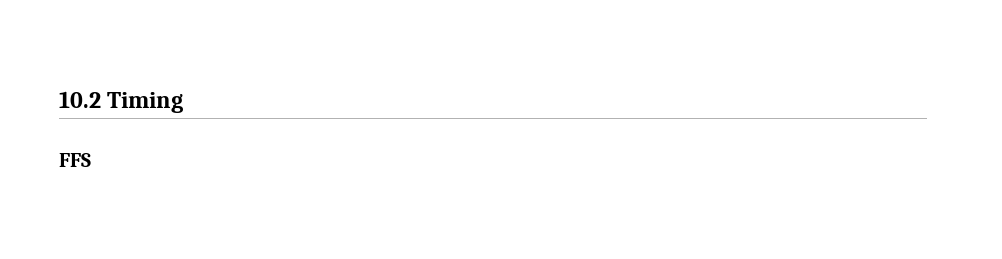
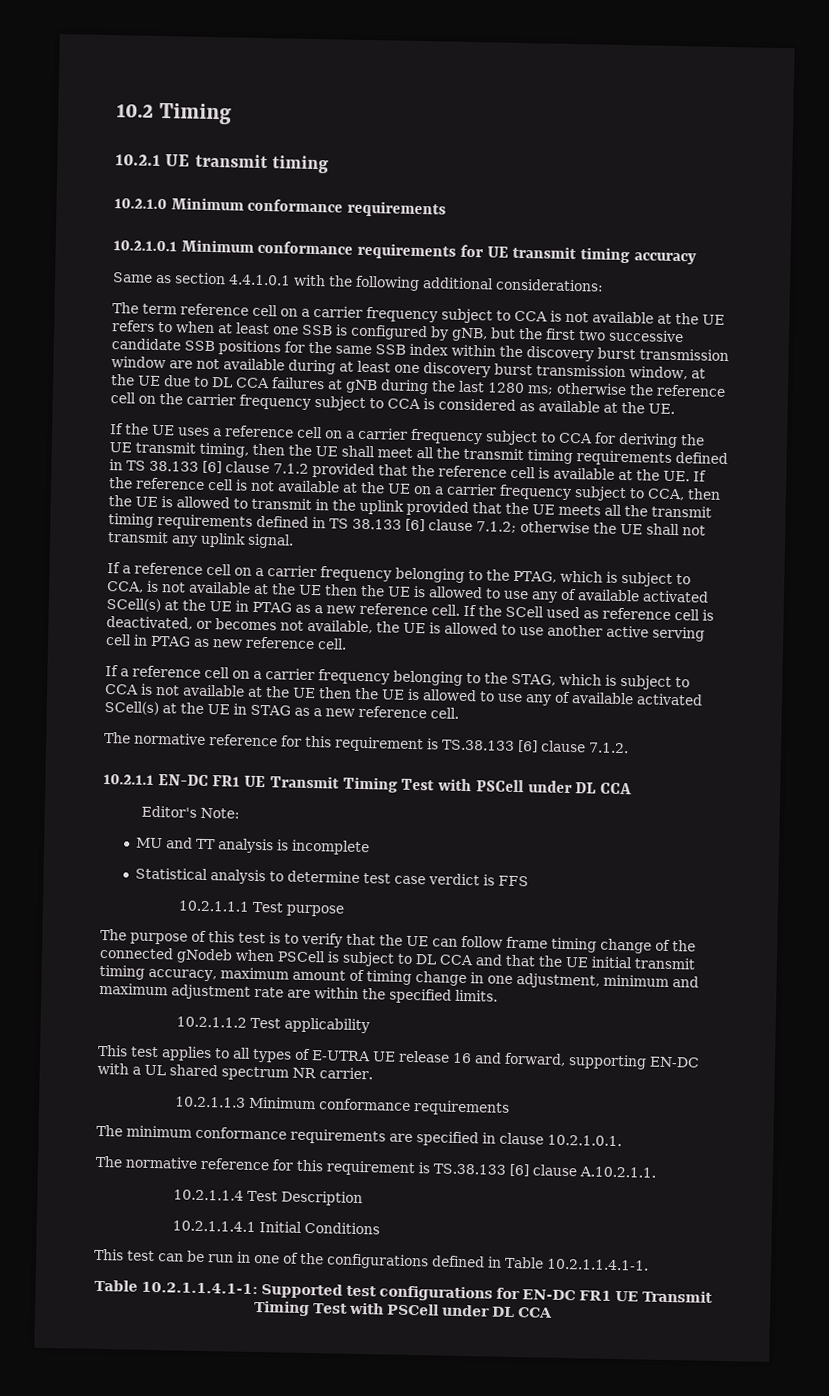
- FFS
+ 10.2.1 UE transmit timing
+ 10.2.1.0 Minimum conformance requirements
+ 10.2.1.0.1 Minimum conformance requirements for UE transmit timing accuracy
+ Same as section 4.4.1.0.1 with the following additional considerations:
+ The term reference cell on a carrier frequency subject to CCA is not available at the UE refers to when at least one SSB is configured by gNB, but the first two successive candidate SSB positions for the same SSB index within the discovery burst transmission window are not available during at least one discovery burst transmission window, at the UE due to DL CCA failures at gNB during the last 1280 ms; otherwise the reference cell on the carrier frequency subject to CCA is considered as available at the UE.
+ If the UE uses a reference cell on a carrier frequency subject to CCA for deriving the UE transmit timing, then the UE shall meet all the transmit timing requirements defined in TS 38.133 [6] clause 7.1.2 provided that the reference cell is available at the UE. If the reference cell is not available at the UE on a carrier frequency subject to CCA, then the UE is allowed to transmit in the uplink provided that the UE meets all the transmit timing requirements defined in TS 38.133 [6] clause 7.1.2; otherwise the UE shall not transmit any uplink signal.
+ If a reference cell on a carrier frequency belonging to the PTAG, which is subject to CCA, is not available at the UE then the UE is allowed to use any of available activated SCell(s) at the UE in PTAG as a new reference cell. If the SCell used as reference cell is deactivated, or becomes not available, the UE is allowed to use another active serving cell in PTAG as new reference cell.
+ If a reference cell on a carrier frequency belonging to the STAG, which is subject to CCA is not available at the UE then the UE is allowed to use any of available activated SCell(s) at the UE in STAG as a new reference cell.
+ The normative reference for this requirement is TS.38.133 [6] clause 7.1.2.
+ 10.2.1.1 EN-DC FR1 UE Transmit Timing Test with PSCell under DL CCA
+ Editor's Note:
+ MU and TT analysis is incomplete
+ Statistical analysis to determine test case verdict is FFS
+ 10.2.1.1.1 Test purpose
+ The purpose of this test is to verify that the UE can follow frame timing change of the connected gNodeb when PSCell is subject to DL CCA and that the UE initial transmit timing accuracy, maximum amount of timing change in one adjustment, minimum and maximum adjustment rate are within the specified limits.
+ 10.2.1.1.2 Test applicability
+ This test applies to all types of E-UTRA UE release 16 and forward, supporting EN-DC with a UL shared spectrum NR carrier.
+ 10.2.1.1.3 Minimum conformance requirements
+ The minimum conformance requirements are specified in clause 10.2.1.0.1.
+ The normative reference for this requirement is TS.38.133 [6] clause A.10.2.1.1.
+ 10.2.1.1.4 Test Description
+ 10.2.1.1.4.1 Initial Conditions
+ This test can be run in one of the configurations defined in Table 10.2.1.1.4.1-1.
+ Table 10.2.1.1.4.1-1: Supported test configurations for EN-DC FR1 UE Transmit Timing Test with PSCell under DL CCA

